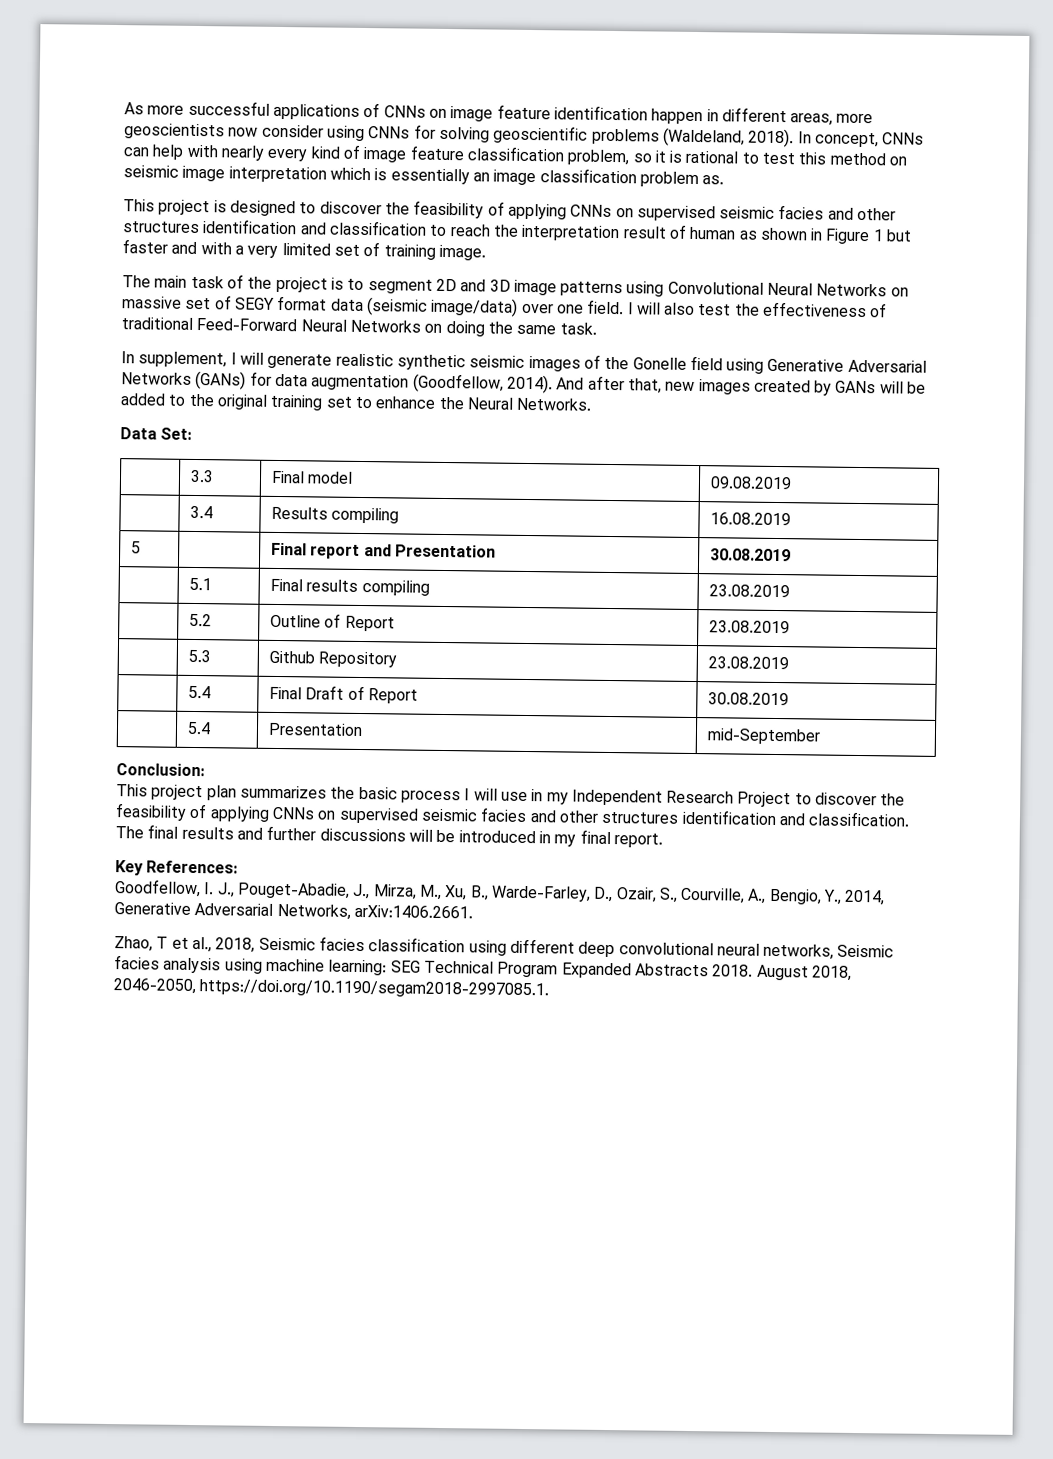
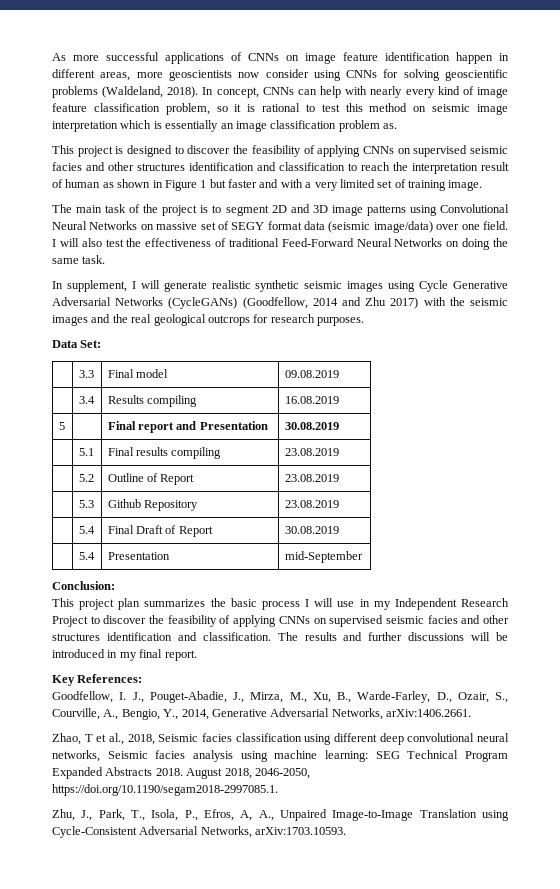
- In supplement, I will generate realistic synthetic seismic images of the Gonelle field using Generative Adversarial Networks (GANs) for data augmentation (Goodfellow, 2014). And after that, new images created by GANs will be added to the original training set to enhance the Neural Networks.
+ In supplement, I will generate realistic synthetic seismic images using Cycle Generative Adversarial Networks (CycleGANs) (Goodfellow, 2014 and Zhu 2017) with the seismic images and the real geological outcrops for research purposes.
- The final results and further discussions will be introduced in my final report.
+ The results and further discussions will be introduced in my final report.
+ Zhu, J., Park, T., Isola, P., Efros, A, A., Unpaired Image-to-Image Translation using Cycle-Consistent Adversarial Networks, arXiv:1703.10593.

